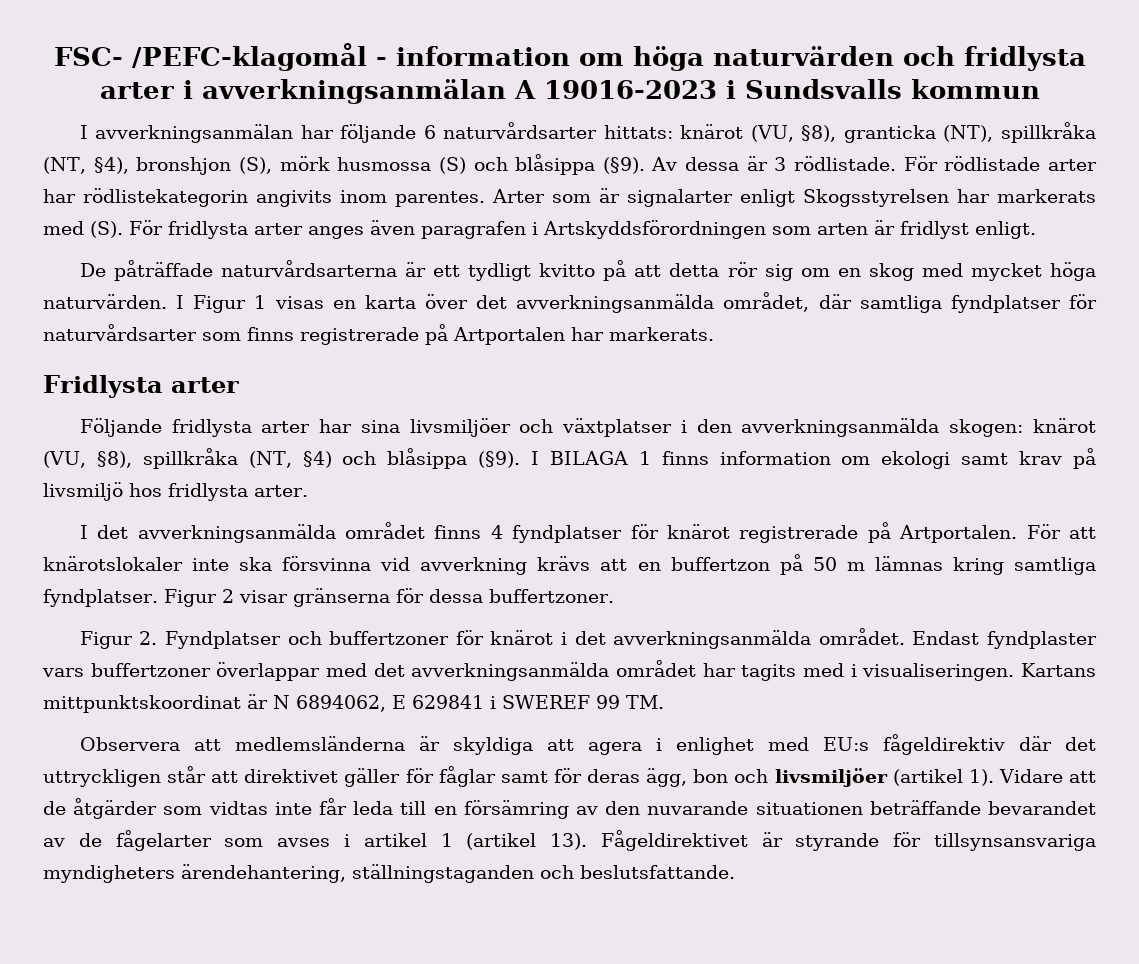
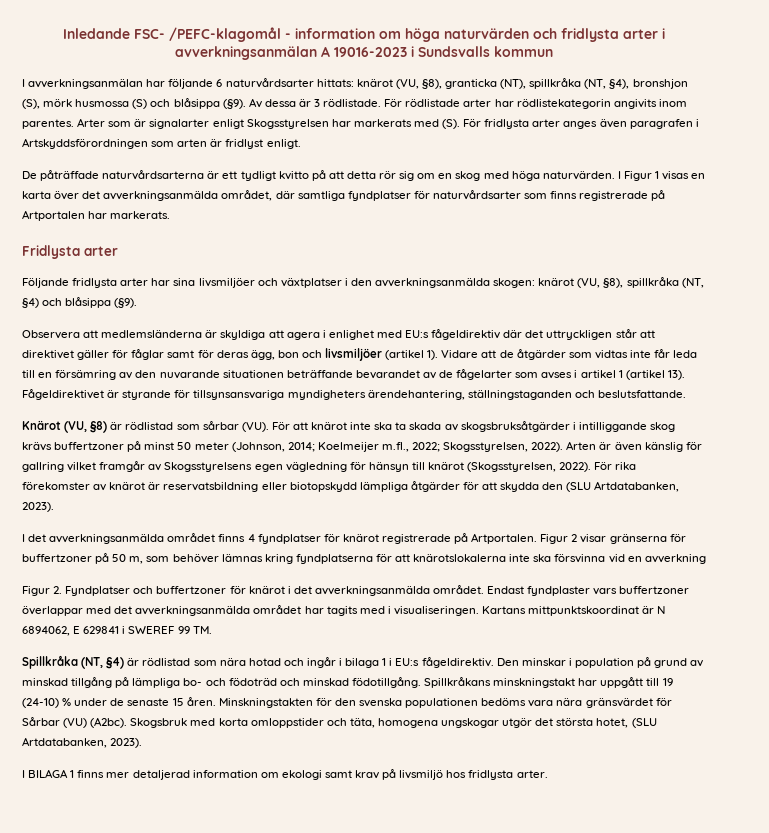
- FSC- /PEFC-klagomål - information om höga naturvärden och fridlysta arter i avverkningsanmälan A 19016-2023 i Sundsvalls kommun
+ Inledande FSC- /PEFC-klagomål - information om höga naturvärden och fridlysta arter i avverkningsanmälan A 19016-2023 i Sundsvalls kommun
- De påträffade naturvårdsarterna är ett tydligt kvitto på att detta rör sig om en skog med mycket höga naturvärden.
+ De påträffade naturvårdsarterna är ett tydligt kvitto på att detta rör sig om en skog med höga naturvärden.
- I BILAGA 1 finns information om ekologi samt krav på livsmiljö hos fridlysta arter.
- I det avverkningsanmälda området finns 4 fyndplatser för knärot registrerade på Artportalen. För att knärotslokaler inte ska försvinna vid avverkning krävs att en buffertzon på 50 m lämnas kring samtliga fyndplatser. Figur 2 visar gränserna för dessa buffertzoner.
- Figur 2. Fyndplatser och buffertzoner för knärot i det avverkningsanmälda området. Endast fyndplaster vars buffertzoner överlappar med det avverkningsanmälda området har tagits med i visualiseringen. Kartans mittpunktskoordinat är N 6894062, E 629841 i SWEREF 99 TM.
+ Knärot (VU, §8) är rödlistad som sårbar (VU). För att knärot inte ska ta skada av skogsbruksåtgärder i intilliggande skog krävs buffertzoner på minst 50 meter (Johnson, 2014; Koelmeijer m.fl., 2022; Skogsstyrelsen, 2022). Arten är även känslig för gallring vilket framgår av Skogsstyrelsens egen vägledning för hänsyn till knärot (Skogsstyrelsen, 2022). För rika förekomster av knärot är reservatsbildning eller biotopskydd lämpliga åtgärder för att skydda den (SLU Artdatabanken, 2023).
+ I det avverkningsanmälda området finns 4 fyndplatser för knärot registrerade på Artportalen. Figur 2 visar gränserna för buffertzoner på 50 m, som behöver lämnas kring fyndplatserna för att knärotslokalerna inte ska försvinna vid en avverkning
+ Figur 2. Fyndplatser och buffertzoner för knärot i det avverkningsanmälda området. Endast fyndplaster vars buffertzoner överlappar med det avverkningsanmälda området har tagits med i visualiseringen. Kartans mittpunktskoordinat är N 6894062, E 629841 i SWEREF 99 TM.
+ Spillkråka (NT, §4) är rödlistad som nära hotad och ingår i bilaga 1 i EU:s fågeldirektiv. Den minskar i population på grund av minskad tillgång på lämpliga bo- och födoträd och minskad födotillgång. Spillkråkans minskningstakt har uppgått till 19 (24-10) % under de senaste 15 åren. Minskningstakten för den svenska populationen bedöms vara nära gränsvärdet för Sårbar (VU) (A2bc). Skogsbruk med korta omloppstider och täta, homogena ungskogar utgör det största hotet, (SLU Artdatabanken, 2023).
+ I BILAGA 1 finns mer detaljerad information om ekologi samt krav på livsmiljö hos fridlysta arter.

